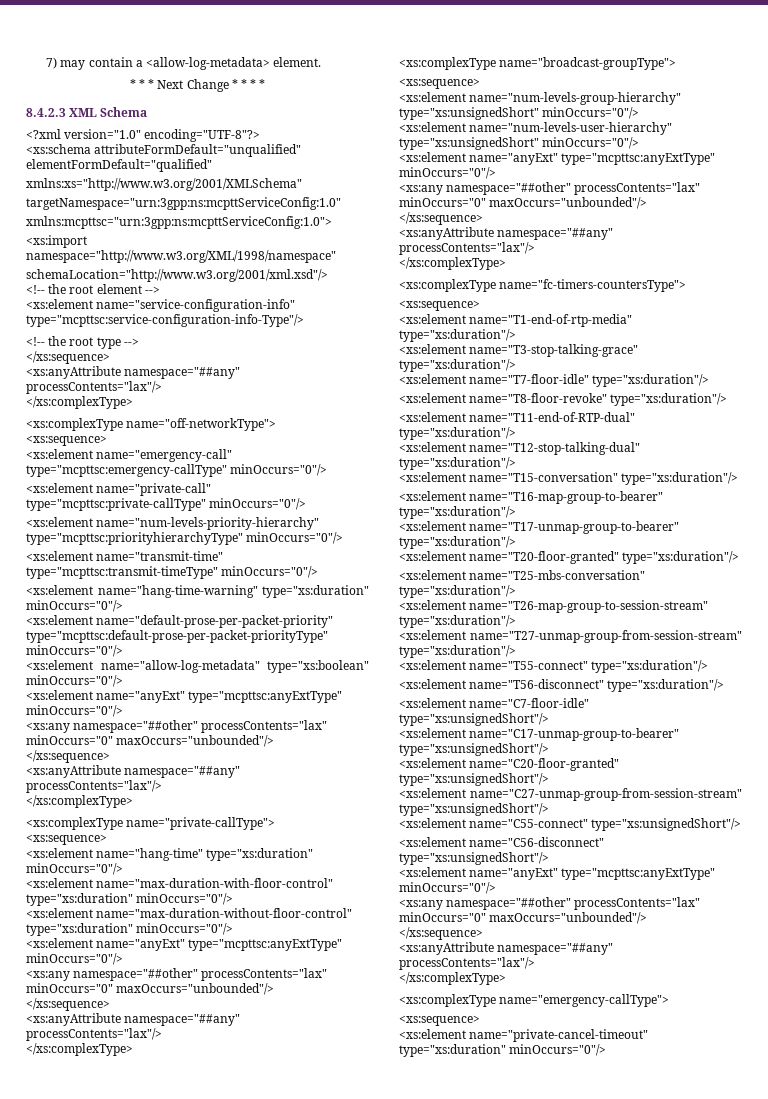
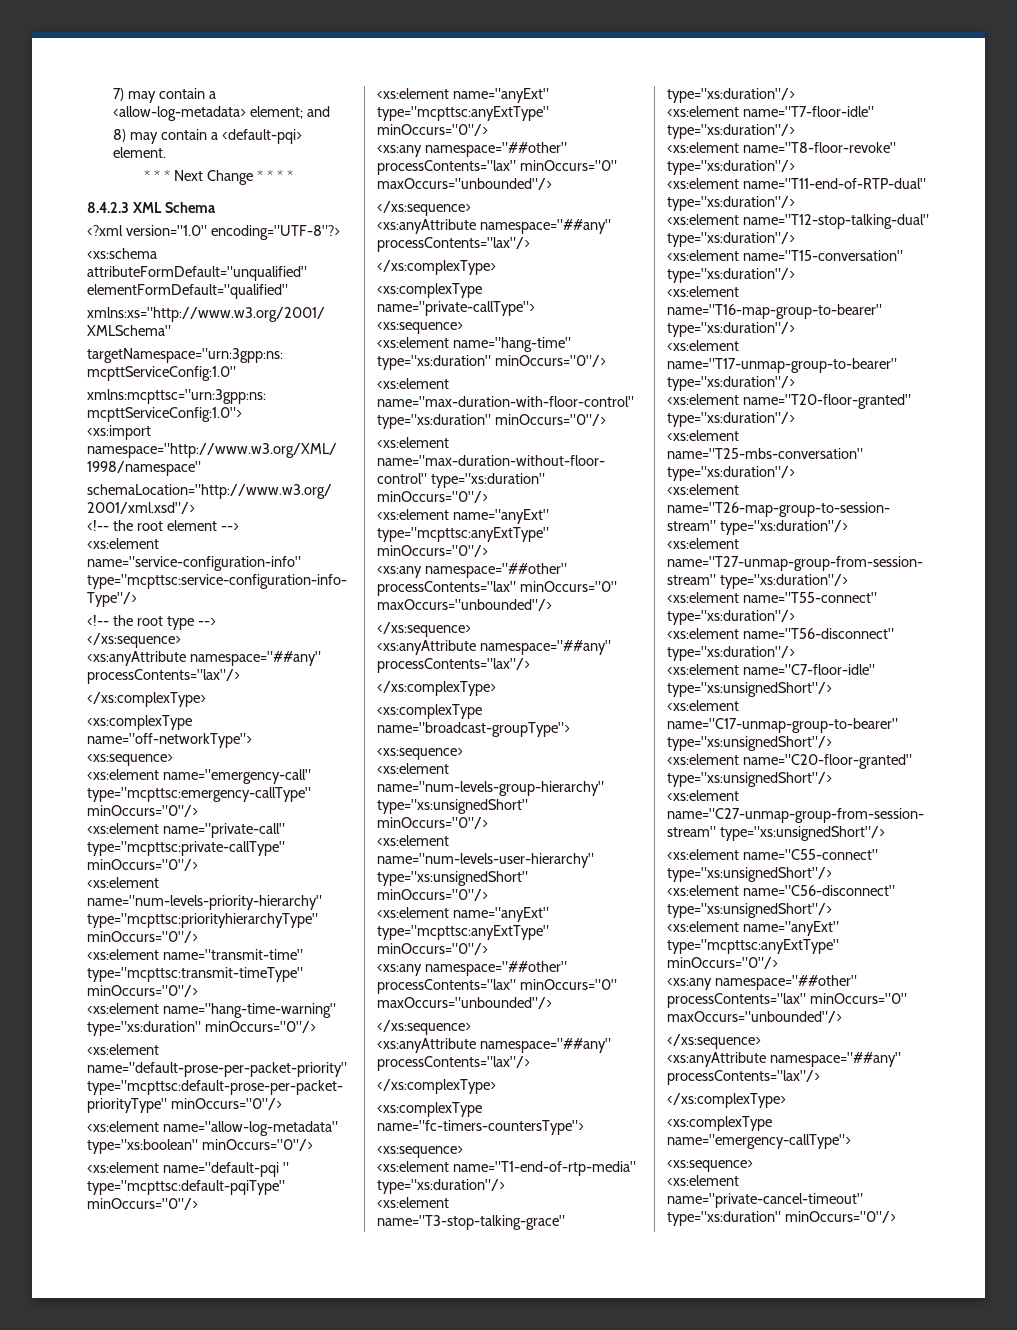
- 7) may contain a <allow-log-metadata> element.
+ 7) may contain a <allow-log-metadata> element; and
+ 8) may contain a <default-pqi> element.
+ <xs:element name="default-pqi " type="mcpttsc:default-pqiType" minOccurs="0"/>

